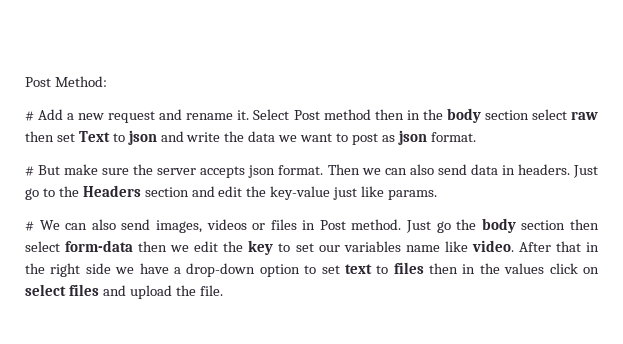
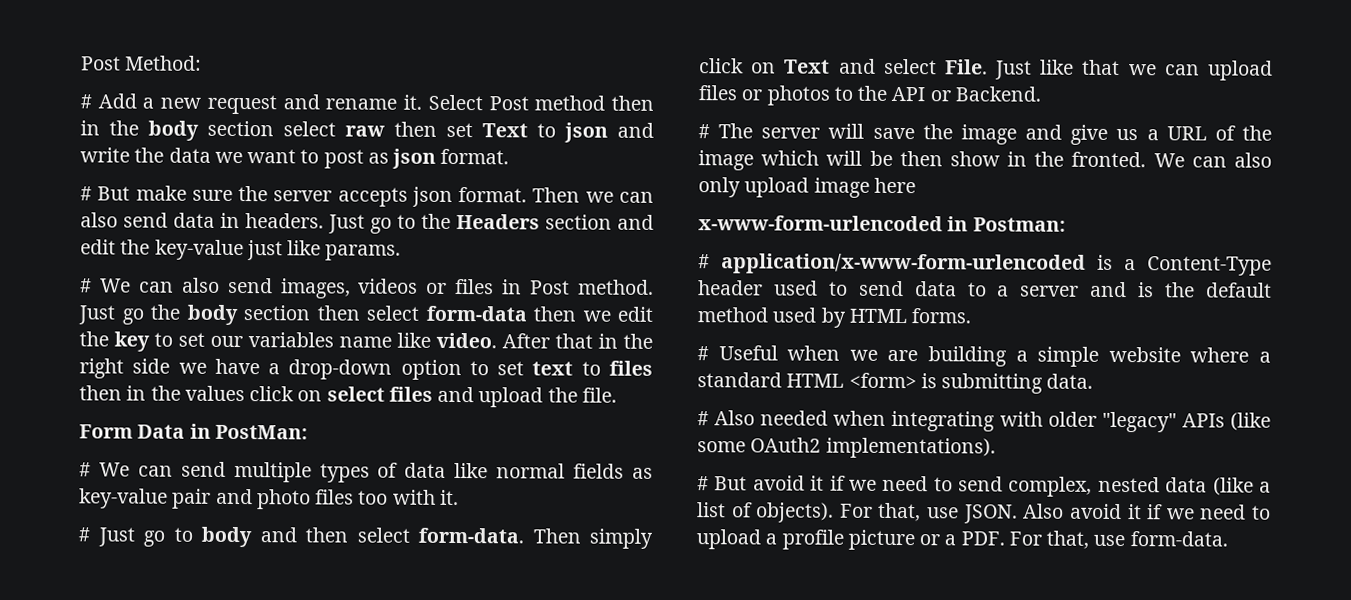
+ Form Data in PostMan:
+ # We can send multiple types of data like normal fields as key-value pair and photo files too with it.
+ # Just go to body and then select form-data. Then simply click on Text and select File. Just like that we can upload files or photos to the API or Backend.
+ # The server will save the image and give us a URL of the image which will be then show in the fronted. We can also only upload image here
+ x-www-form-urlencoded in Postman:
+ # application/x-www-form-urlencoded is a Content-Type header used to send data to a server and is the default method used by HTML forms.
+ # Useful when we are building a simple website where a standard HTML <form> is submitting data.
+ # Also needed when integrating with older "legacy" APIs (like some OAuth2 implementations).
+ # But avoid it if we need to send complex, nested data (like a list of objects). For that, use JSON. Also avoid it if we need to upload a profile picture or a PDF. For that, use form-data.

